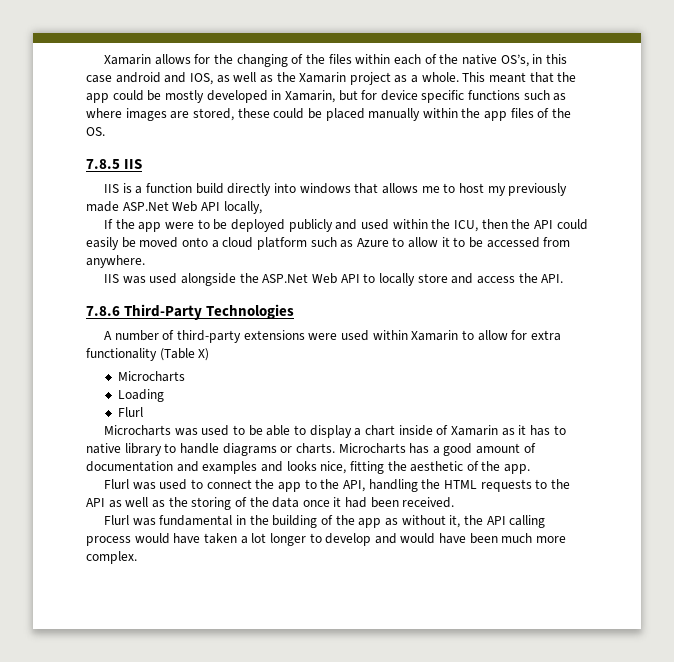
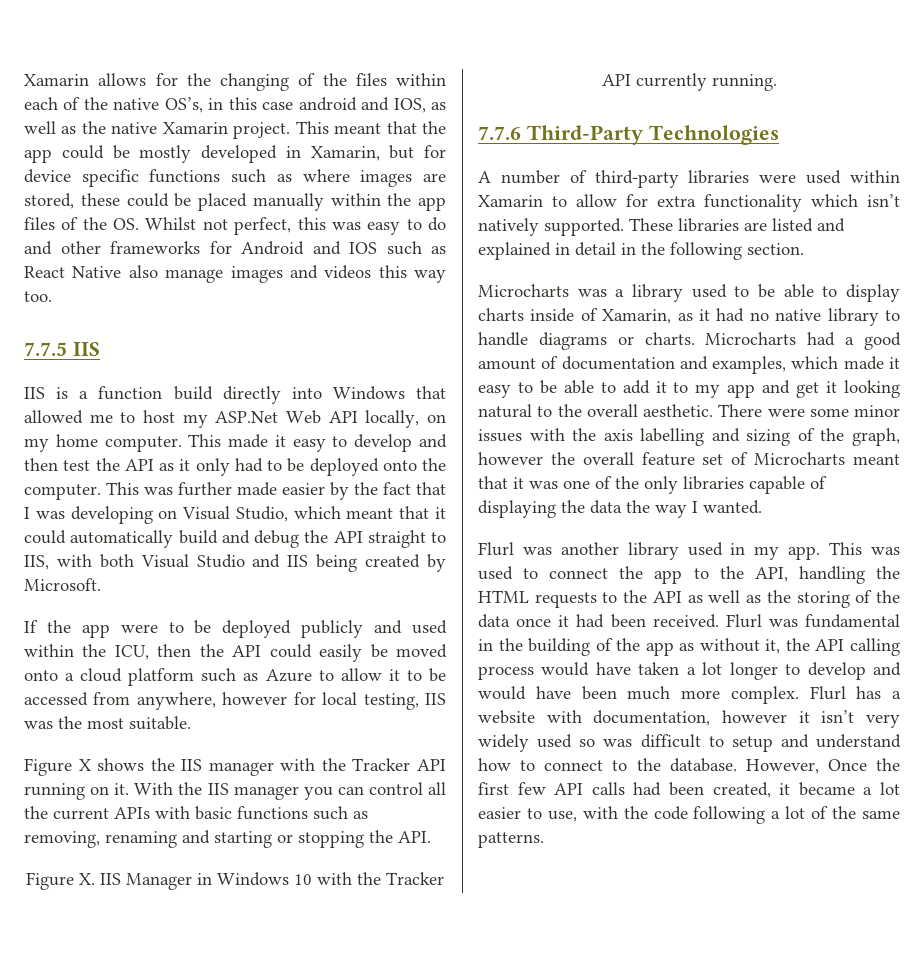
- Xamarin allows for the changing of the files within each of the native OS’s, in this case android and IOS, as well as the Xamarin project as a whole.
+ Xamarin allows for the changing of the files within each of the native OS’s, in this case android and IOS, as well as the native Xamarin project.
- This meant that the app could be mostly developed in Xamarin, but for device specific functions such as where images are stored, these could be placed manually within the app files of the OS.
- 7.8.5 IIS
+ This meant that the app could be mostly developed in Xamarin, but for device specific functions such as where images are stored, these could be placed manually within the app files of the OS. Whilst not perfect, this was easy to do and other frameworks for Android and IOS such as React Native also manage images and videos this way too.
+ 7.7.5 IIS
- IIS is a function build directly into windows that allows me to host my previously made ASP.Net Web API locally,
+ IIS is a function build directly into Windows that allowed me to host my ASP.Net Web API locally, on my home computer. This made it easy to develop and then test the API as it only had to be deployed onto the computer. This was further made easier by the fact that I was developing on Visual Studio, which meant that it could automatically build and debug the API straight to IIS, with both Visual Studio and IIS being created by Microsoft.
- If the app were to be deployed publicly and used within the ICU, then the API could easily be moved onto a cloud platform such as Azure to allow it to be accessed from anywhere.
- IIS was used alongside the ASP.Net Web API to locally store and access the API.
- 7.8.6 Third-Party Technologies
+ If the app were to be deployed publicly and used within the ICU, then the API could easily be moved onto a cloud platform such as Azure to allow it to be accessed from anywhere, however for local testing, IIS was the most suitable.
+ Figure X shows the IIS manager with the Tracker API running on it. With the IIS manager you can control all the current APIs with basic functions such as removing, renaming and starting or stopping the API.
+ Figure X. IIS Manager in Windows 10 with the Tracker API currently running.
+ 7.7.6 Third-Party Technologies
- A number of third-party extensions were used within Xamarin to allow for extra functionality (Table X)
- Microcharts
- Loading
- Flurl
+ A number of third-party libraries were used within Xamarin to allow for extra functionality which isn’t natively supported. These libraries are listed and explained in detail in the following section.
- Microcharts was used to be able to display a chart inside of Xamarin as it has to native library to handle diagrams or charts.
+ Microcharts was a library used to be able to display charts inside of Xamarin, as it had no native library to handle diagrams or charts.
- Microcharts has a good amount of documentation and examples and looks nice, fitting the aesthetic of the app.
- Flurl was used to connect the app to the API, handling the HTML requests to the API as well as the storing of the data once it had been received.
- Flurl was fundamental in the building of the app as without it, the API calling process would have taken a lot longer to develop and would have been much more complex.
+ Microcharts had a good amount of documentation and examples, which made it easy to be able to add it to my app and get it looking natural to the overall aesthetic. There were some minor issues with the axis labelling and sizing of the graph, however the overall feature set of Microcharts meant that it was one of the only libraries capable of displaying the data the way I wanted.
+ Flurl was another library used in my app. This was used to connect the app to the API, handling the HTML requests to the API as well as the storing of the data once it had been received. Flurl was fundamental in the building of the app as without it, the API calling process would have taken a lot longer to develop and would have been much more complex.
+ Flurl has a website with documentation, however it isn’t very widely used so was difficult to setup and understand how to connect to the database. However, Once the first few API calls had been created, it became a lot easier to use, with the code following a lot of the same patterns.

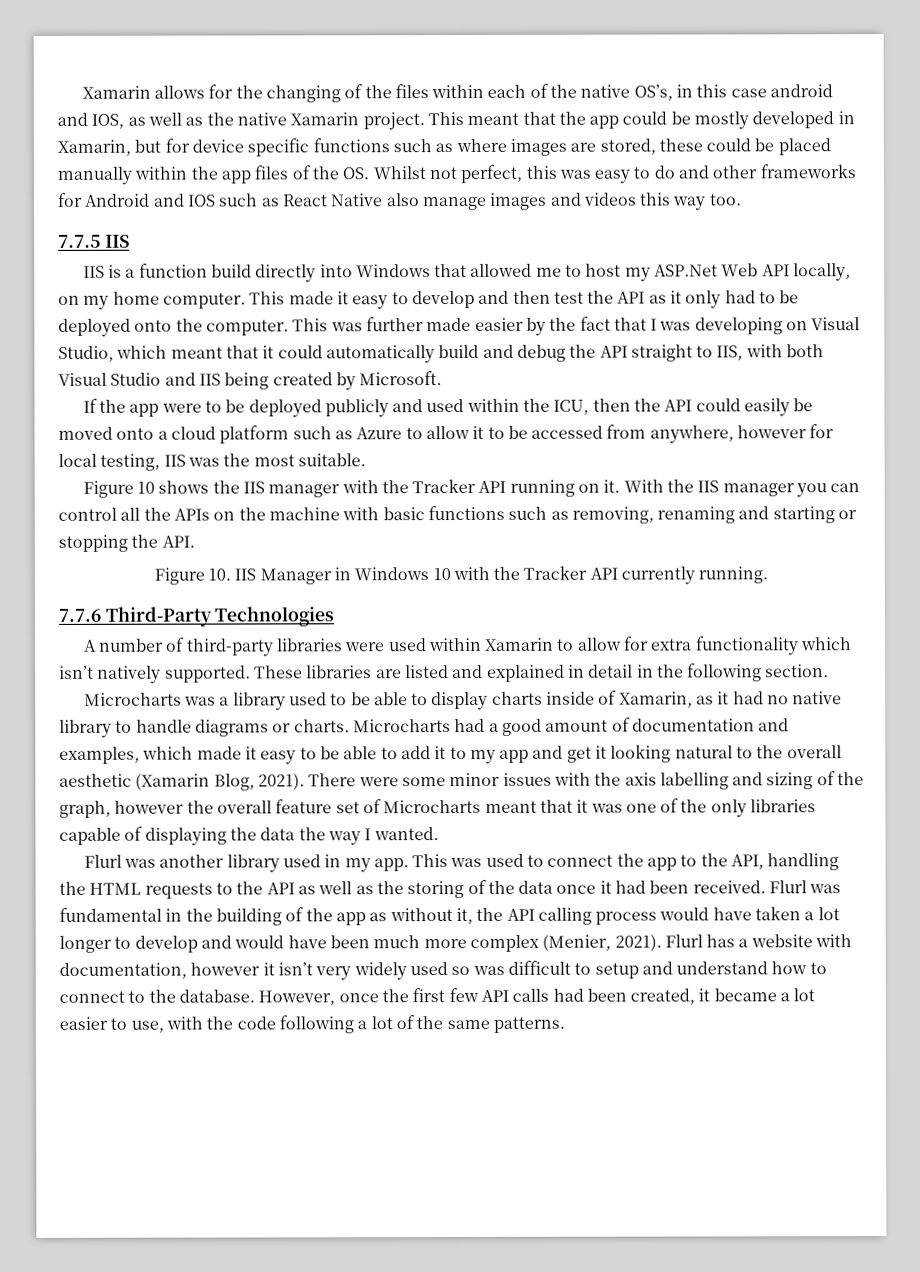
- Figure X shows the IIS manager with the Tracker API running on it.
+ Figure 10 shows the IIS manager with the Tracker API running on it.
- With the IIS manager you can control all the current APIs with basic functions such as removing, renaming and starting or stopping the API.
+ With the IIS manager you can control all the APIs on the machine with basic functions such as removing, renaming and starting or stopping the API.
- Figure X. IIS Manager in Windows 10 with the Tracker API currently running.
+ Figure 10. IIS Manager in Windows 10 with the Tracker API currently running.
- Microcharts had a good amount of documentation and examples, which made it easy to be able to add it to my app and get it looking natural to the overall aesthetic.
+ Microcharts had a good amount of documentation and examples, which made it easy to be able to add it to my app and get it looking natural to the overall aesthetic (Xamarin Blog, 2021).
- Flurl was fundamental in the building of the app as without it, the API calling process would have taken a lot longer to develop and would have been much more complex.
+ Flurl was fundamental in the building of the app as without it, the API calling process would have taken a lot longer to develop and would have been much more complex (Menier, 2021).
- However, Once the first few API calls had been created, it became a lot easier to use, with the code following a lot of the same patterns.
+ However, once the first few API calls had been created, it became a lot easier to use, with the code following a lot of the same patterns.

